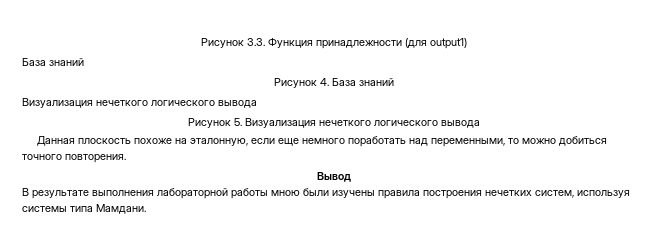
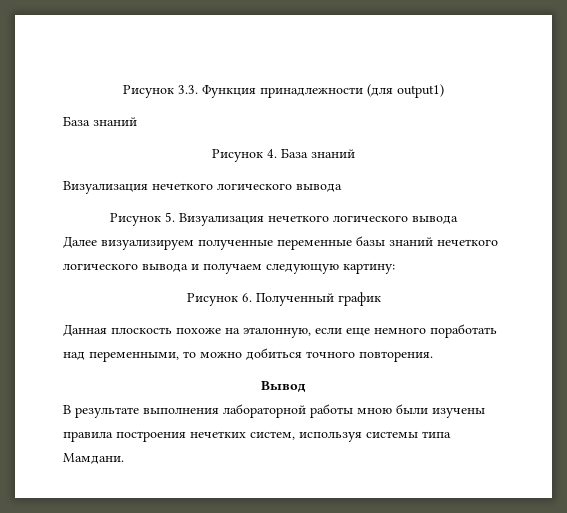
+ Далее визуализируем полученные переменные базы знаний нечеткого логического вывода и получаем следующую картину:
+ Рисунок 6. Полученный график

